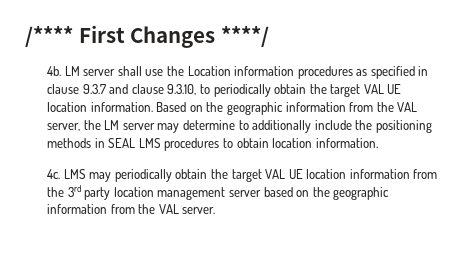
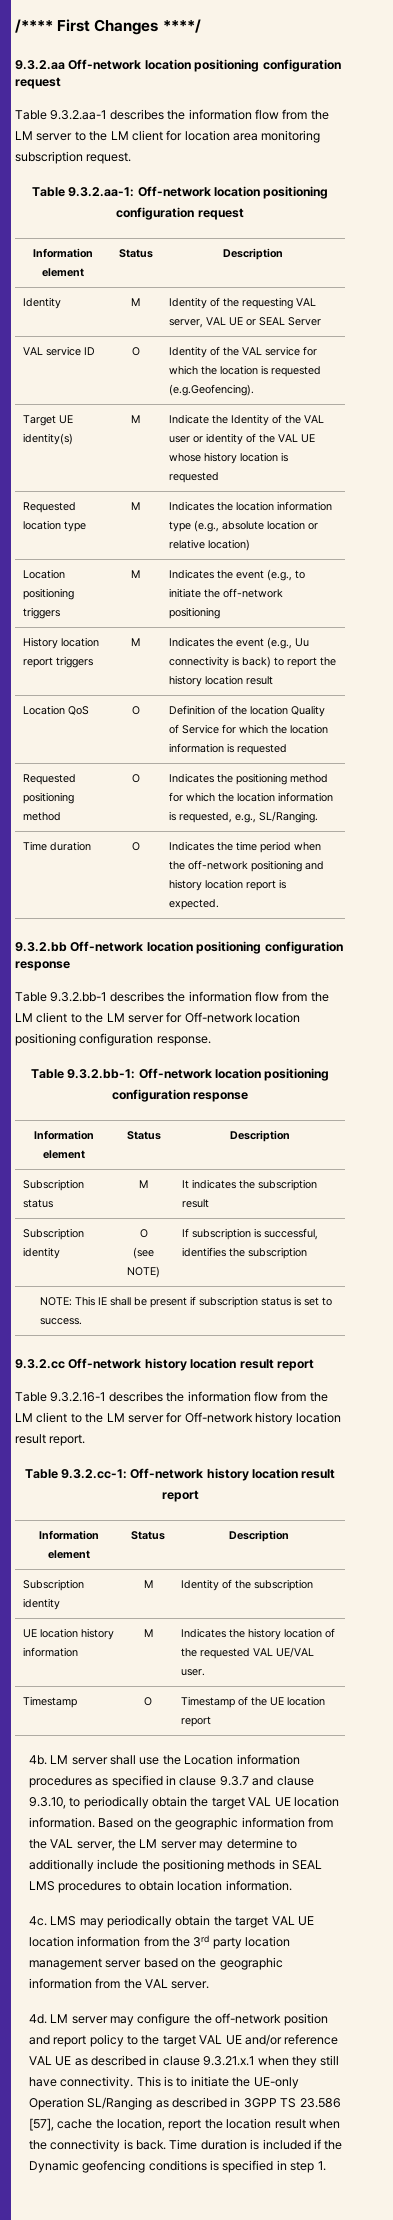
+ 9.3.2.aa Off-network location positioning configuration request
+ Table 9.3.2.aa-1 describes the information flow from the LM server to the LM client for location area monitoring subscription request.
+ Table 9.3.2.aa-1: Off-network location positioning configuration request
+ Information element | Status | Description
+ Identity | M | Identity of the requesting VAL server, VAL UE or SEAL Server
+ VAL service ID | O | Identity of the VAL service for which the location is requested (e.g.Geofencing).
+ Target UE identity(s) | M | Indicate the Identity of the VAL user or identity of the VAL UE whose history location is requested
+ Requested location type | M | Indicates the location information type (e.g., absolute location or relative location)
+ Location positioning triggers | M | Indicates the event (e.g., to initiate the off-network positioning
+ History location report triggers | M | Indicates the event (e.g., Uu connectivity is back) to report the history location result
+ Location QoS | O | Definition of the location Quality of Service for which the location information is requested
+ Requested positioning method | O | Indicates the positioning method for which the location information is requested, e.g., SL/Ranging.
+ Time duration | O | Indicates the time period when the off-network positioning and history location report is expected.
+ 9.3.2.bb Off-network location positioning configuration response
+ Table 9.3.2.bb-1 describes the information flow from the LM client to the LM server for Off-network location positioning configuration response.
+ Table 9.3.2.bb-1: Off-network location positioning configuration response
+ Information element | Status | Description
+ Subscription status | M | It indicates the subscription result
+ Subscription identity | O
+ (see NOTE) | If subscription is successful, identifies the subscription
+ NOTE: This IE shall be present if subscription status is set to success.
+ 9.3.2.cc Off-network history location result report
+ Table 9.3.2.16-1 describes the information flow from the LM client to the LM server for Off-network history location result report.
+ Table 9.3.2.cc-1: Off-network history location result report
+ Information element | Status | Description
+ Subscription identity | M | Identity of the subscription
+ UE location history information | M | Indicates the history location of the requested VAL UE/VAL user.
+ Timestamp | O | Timestamp of the UE location report
+ 4d. LM server may configure the off-network position and report policy to the target VAL UE and/or reference VAL UE as described in clause 9.3.21.x.1 when they still have connectivity. This is to initiate the UE-only Operation SL/Ranging as described in 3GPP TS 23.586 [57], cache the location, report the location result when the connectivity is back. Time duration is included if the Dynamic geofencing conditions is specified in step 1.

